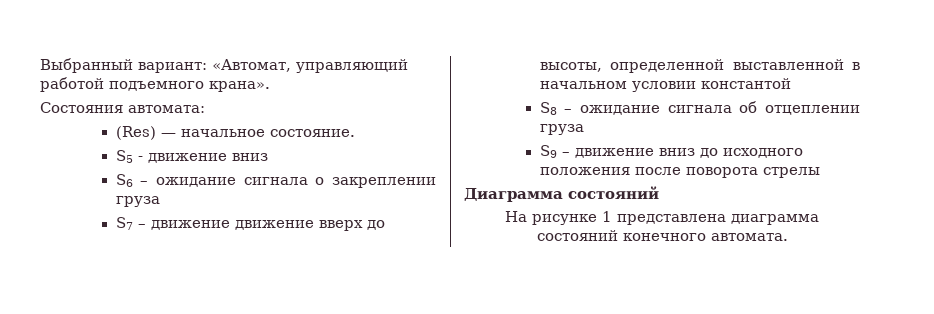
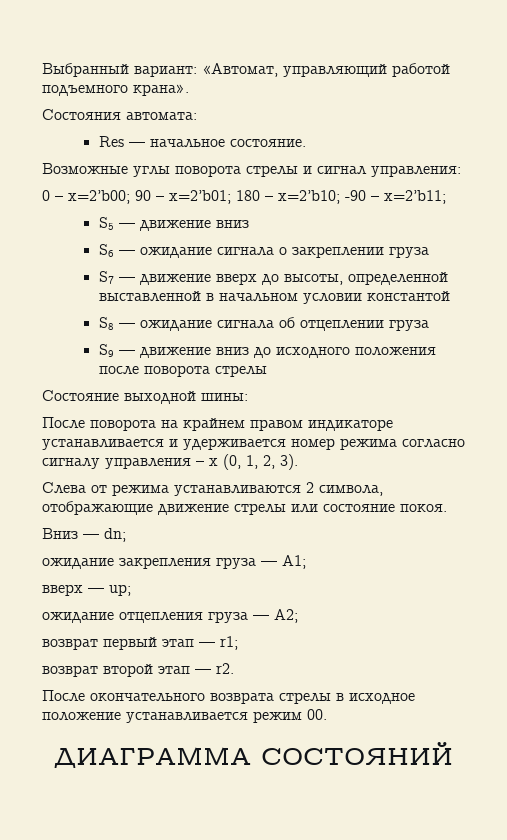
- (Res) — начальное состояние.
+ Res — начальное состояние.
+ Возможные углы поворота стрелы и сигнал управления:
+ 0 – x=2’b00; 90 – x=2’b01; 180 – x=2’b10; -90 – x=2’b11;
- S5 - движение вниз
+ S5 — движение вниз
- S6 – ожидание сигнала о закреплении груза
+ S6 — ожидание сигнала о закреплении груза
- S7 – движение движение вверх до высоты, определенной выставленной в начальном условии константой
+ S7 — движение вверх до высоты, определенной выставленной в начальном условии константой
- S8 – ожидание сигнала об отцеплении груза
+ S8 — ожидание сигнала об отцеплении груза
- S9 – движение вниз до исходного положения после поворота стрелы
+ S9 — движение вниз до исходного положения после поворота стрелы
- Диаграмма состояний
- На рисунке 1 представлена диаграмма состояний конечного автомата.
+ Состояние выходной шины:
+ После поворота на крайнем правом индикаторе устанавливается и удерживается номер режима согласно сигналу управления – х (0, 1, 2, 3).
+ Слева от режима устанавливаются 2 символа, отображающие движение стрелы или состояние покоя.
+ Вниз — dn;
+ ожидание закрепления груза — A1;
+ вверх — up;
+ ожидание отцепления груза — A2;
+ возврат первый этап — r1;
+ возврат второй этап — r2.
+ После окончательного возврата стрелы в исходное положение устанавливается режим 00.
+ ДИАГРАММА СОСТОЯНИЙ

